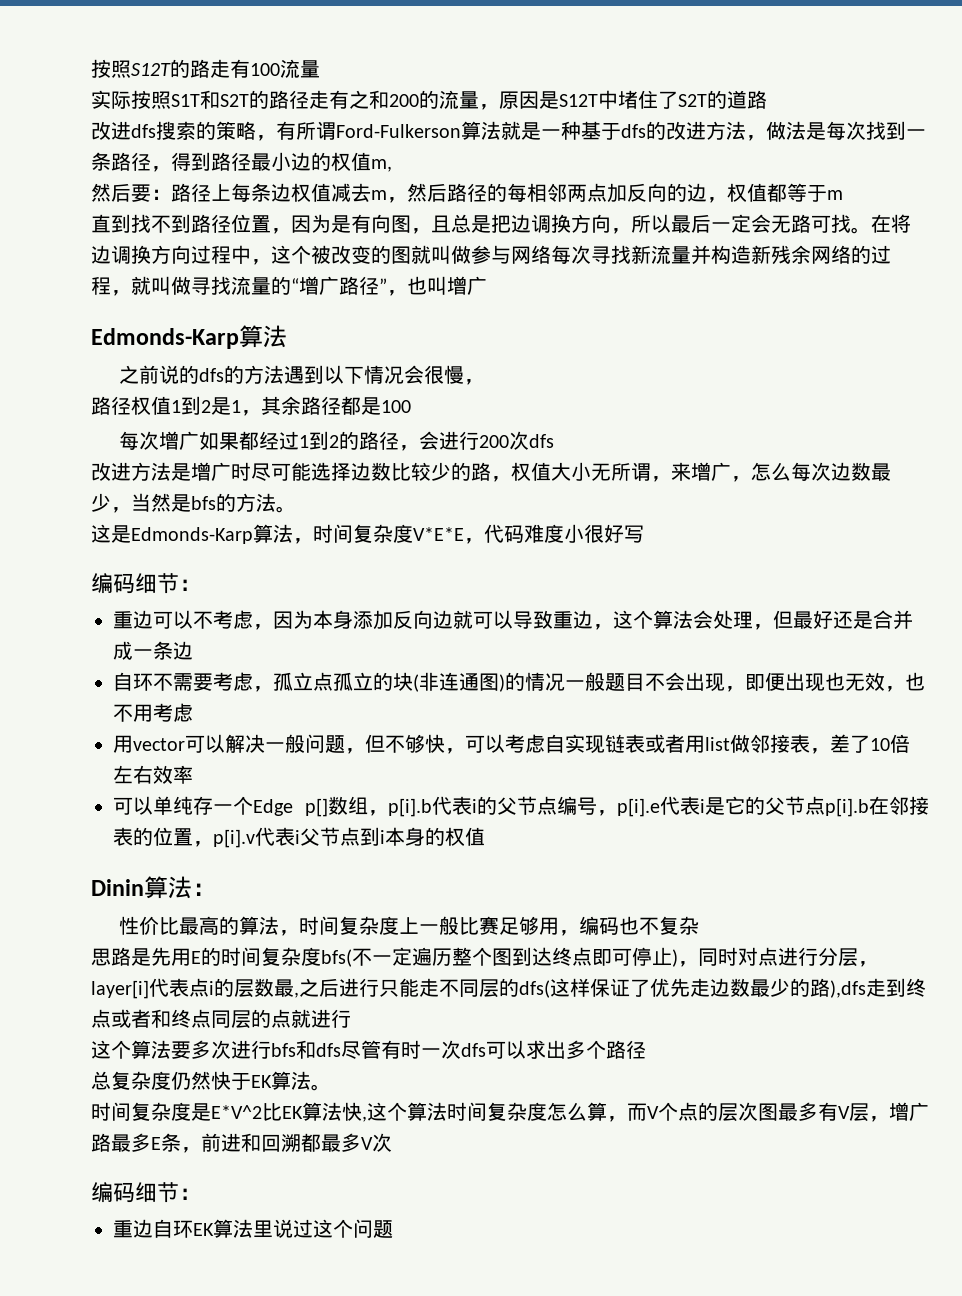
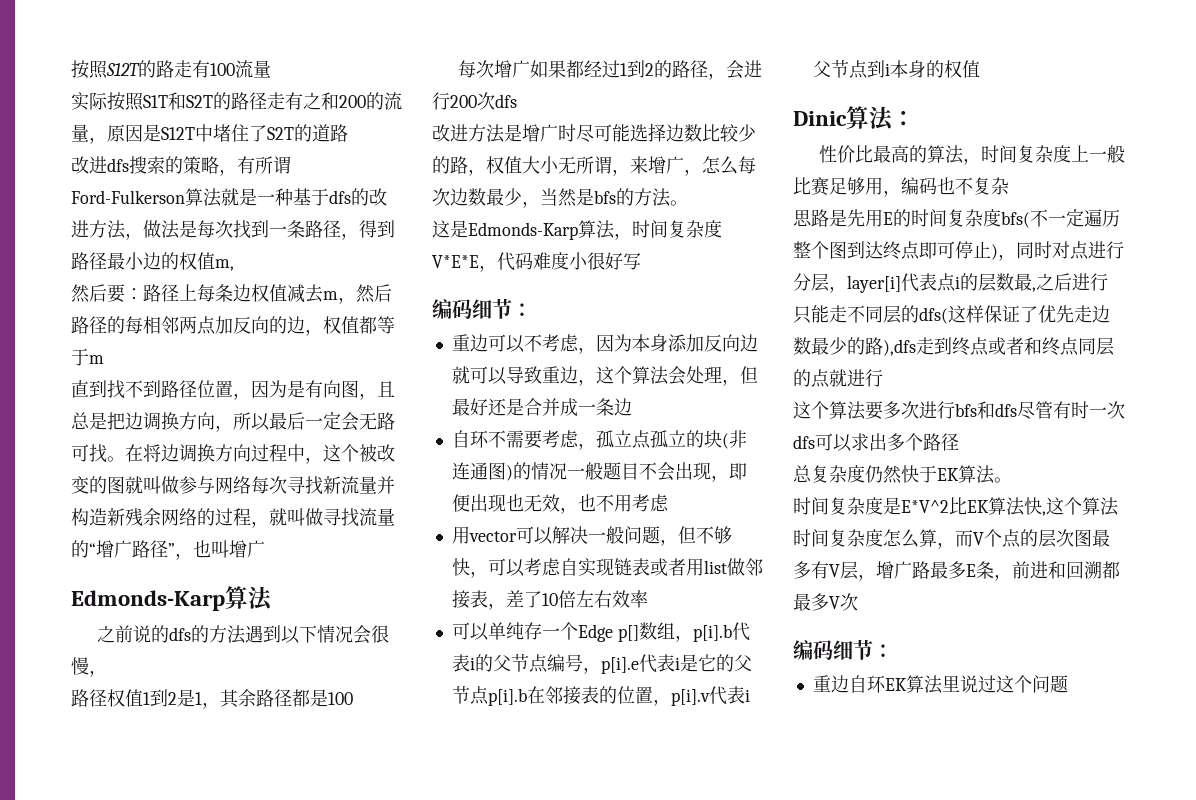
- Dinin算法：
+ Dinic算法：

